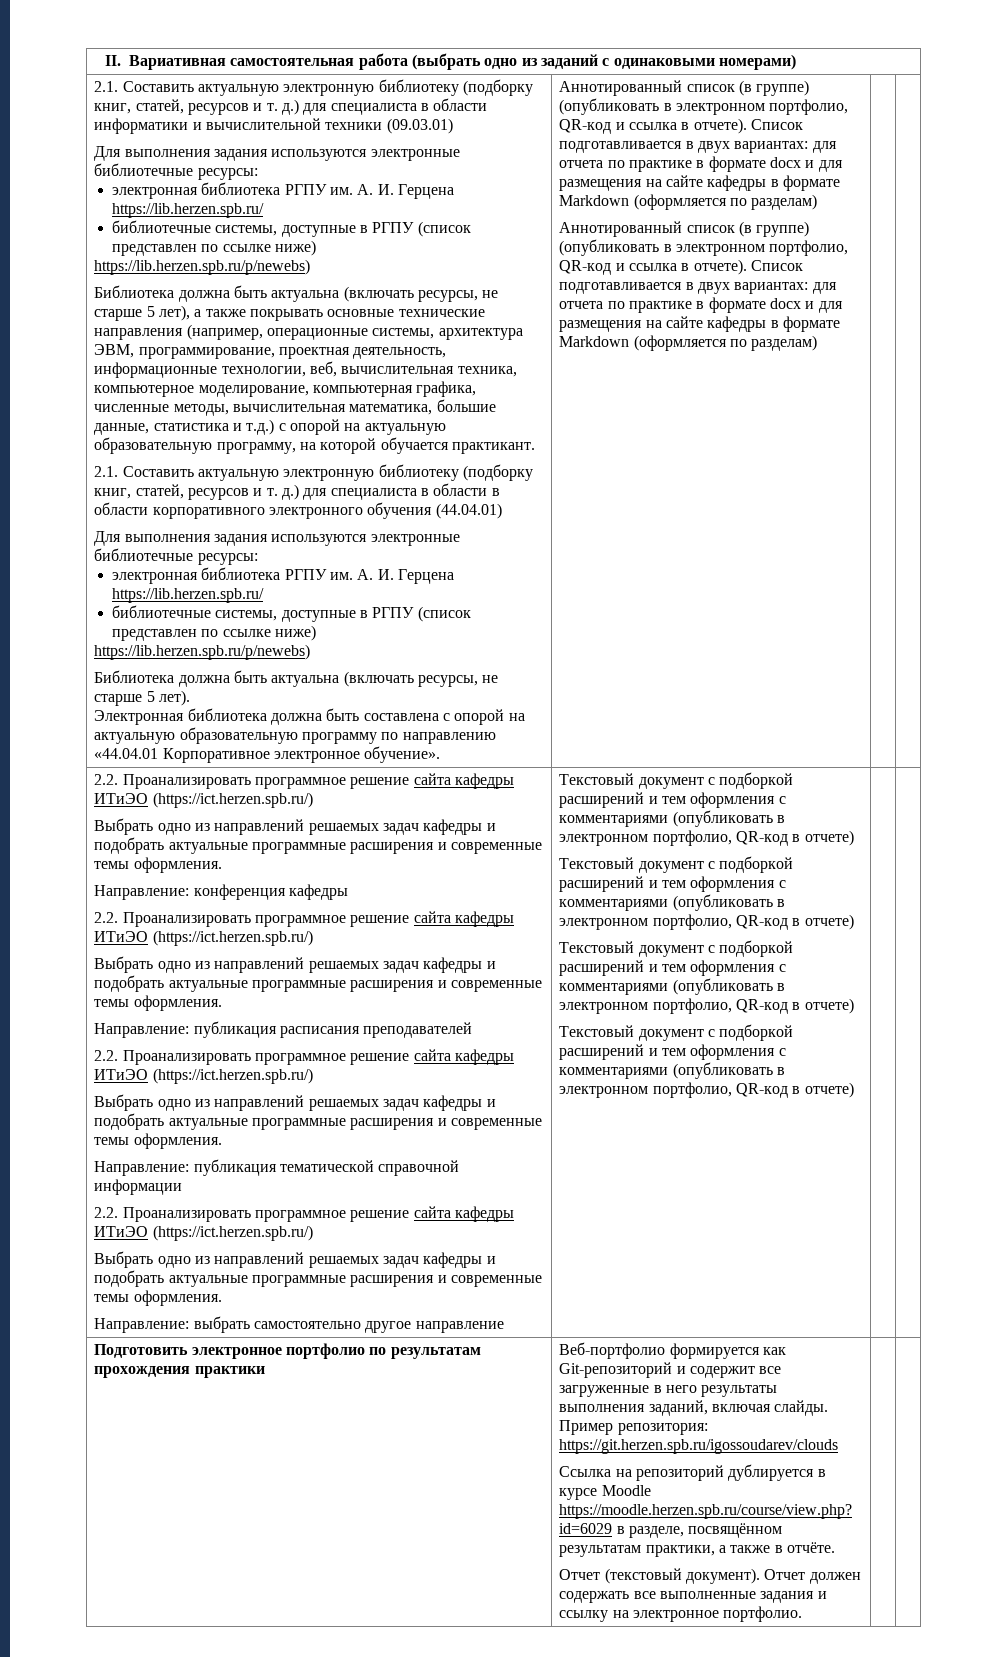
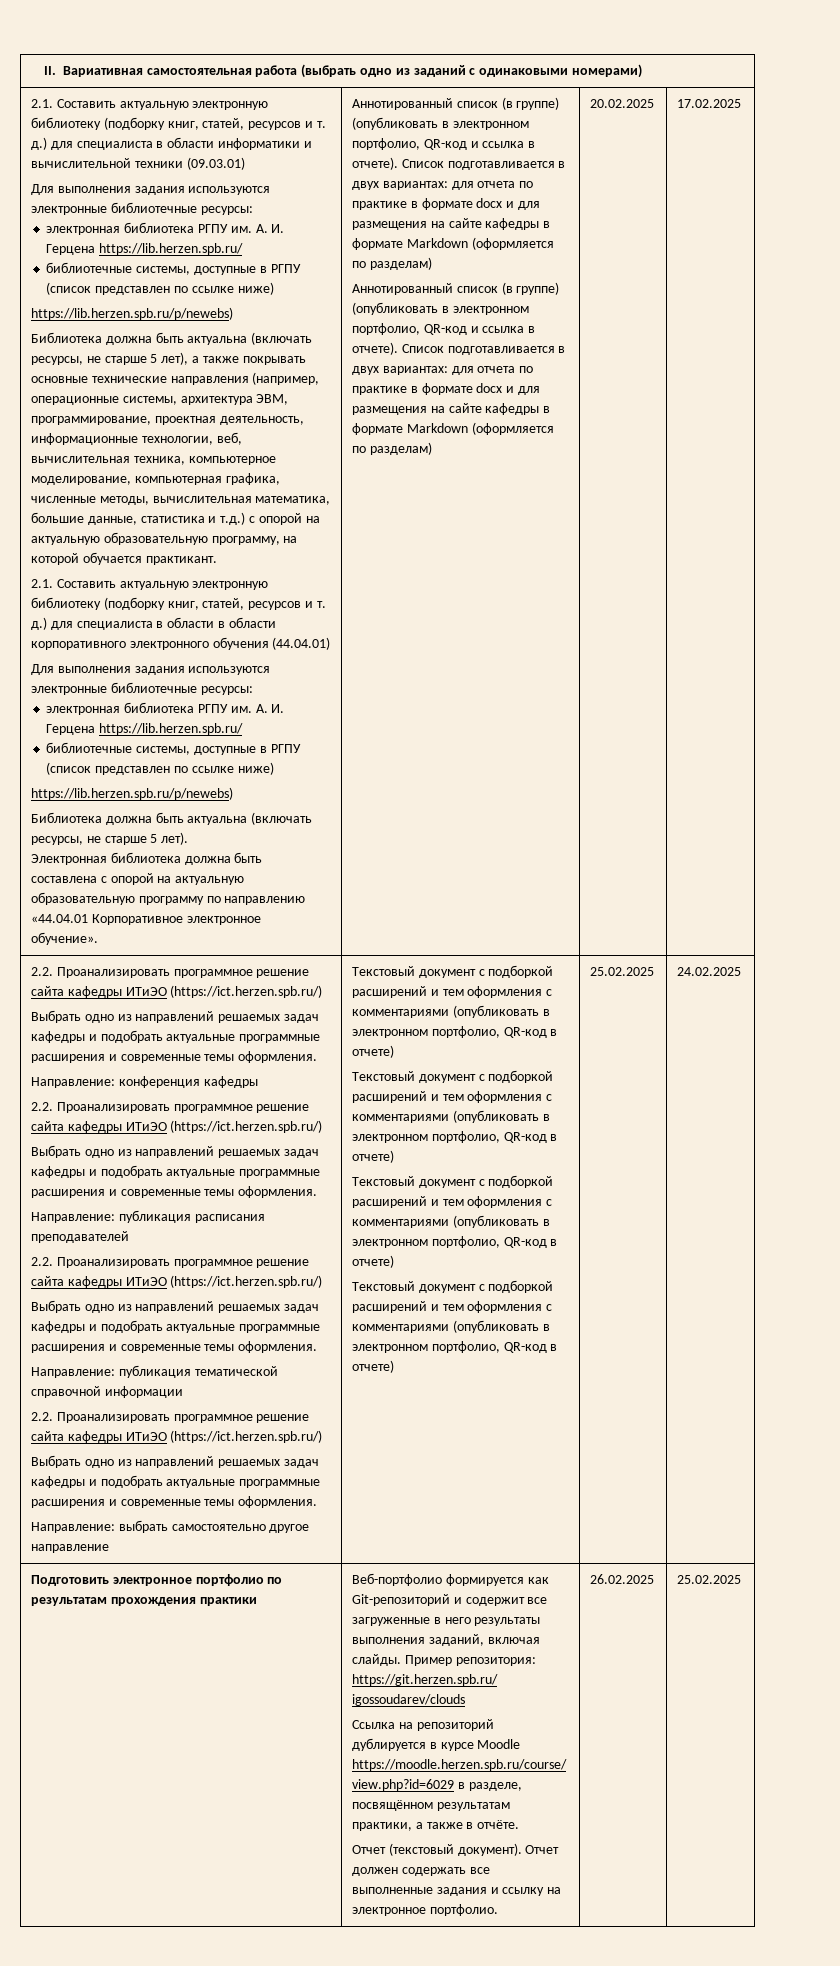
+ 20.02.2025 | 17.02.2025
+ 25.02.2025 | 24.02.2025
+ 26.02.2025 | 25.02.2025

